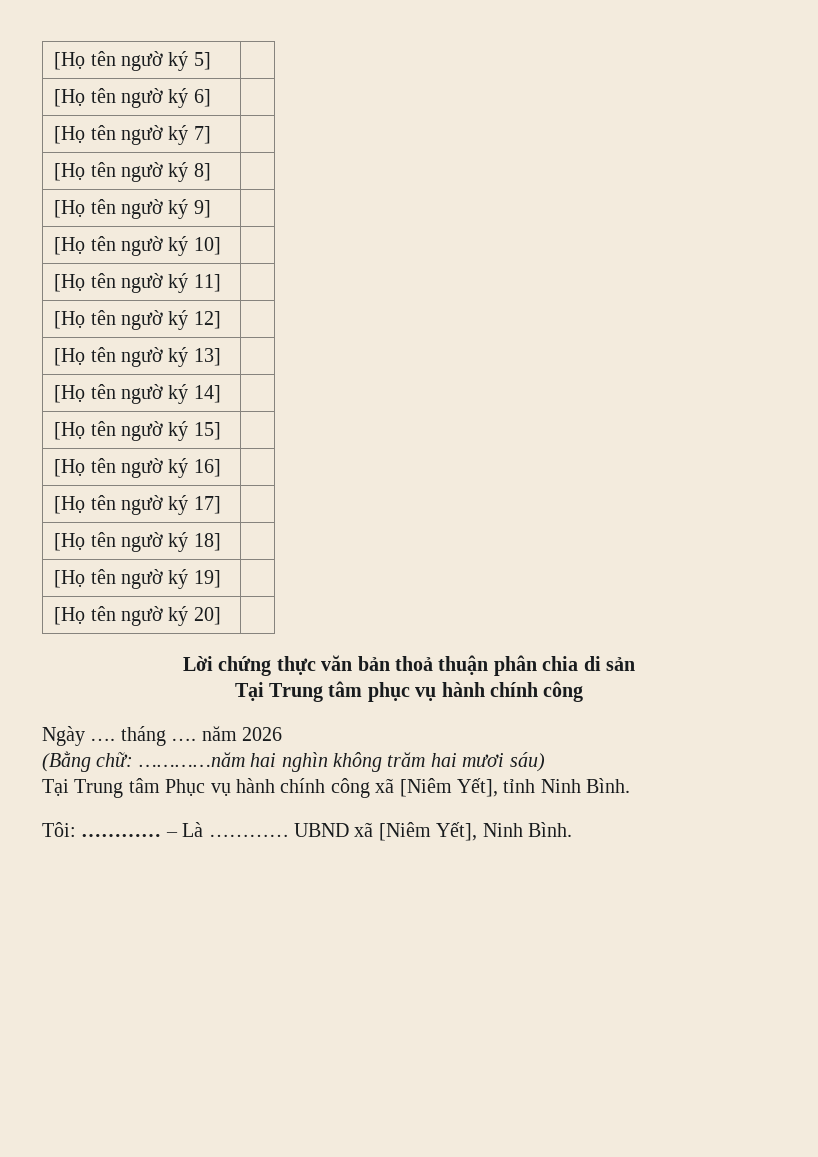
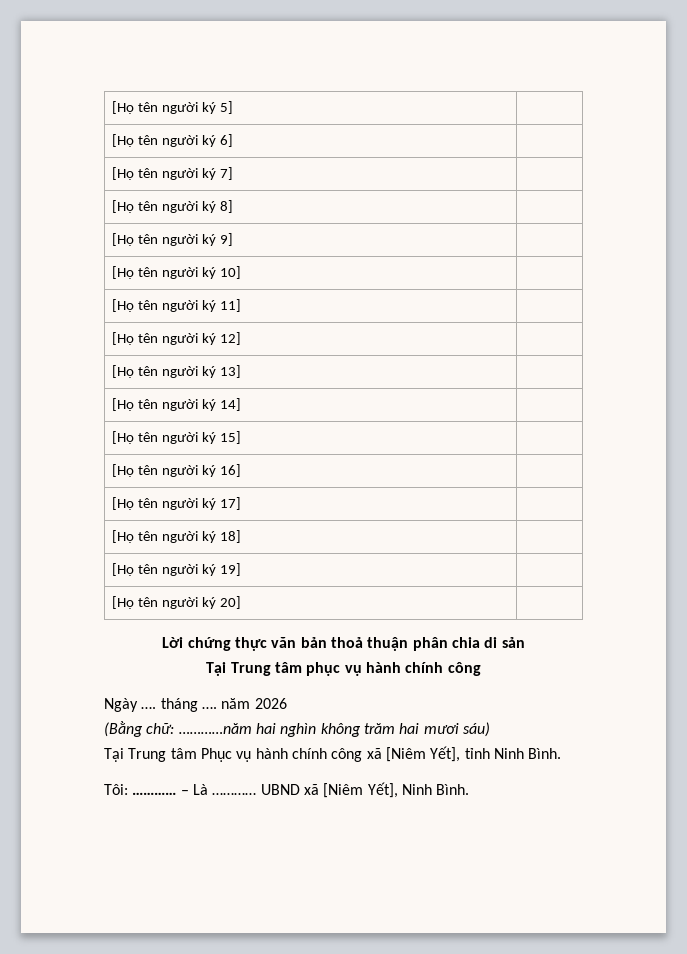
- [Họ tên ngườ ký 5] |
+ [Họ tên người ký 5] |
- [Họ tên ngườ ký 6] |
+ [Họ tên người ký 6] |
- [Họ tên ngườ ký 7] |
+ [Họ tên người ký 7] |
- [Họ tên ngườ ký 8] |
+ [Họ tên người ký 8] |
- [Họ tên ngườ ký 9] |
+ [Họ tên người ký 9] |
- [Họ tên ngườ ký 10] |
+ [Họ tên người ký 10] |
- [Họ tên ngườ ký 11] |
+ [Họ tên người ký 11] |
- [Họ tên ngườ ký 12] |
+ [Họ tên người ký 12] |
- [Họ tên ngườ ký 13] |
+ [Họ tên người ký 13] |
- [Họ tên ngườ ký 14] |
+ [Họ tên người ký 14] |
- [Họ tên ngườ ký 15] |
+ [Họ tên người ký 15] |
- [Họ tên ngườ ký 16] |
+ [Họ tên người ký 16] |
- [Họ tên ngườ ký 17] |
+ [Họ tên người ký 17] |
- [Họ tên ngườ ký 18] |
+ [Họ tên người ký 18] |
- [Họ tên ngườ ký 19] |
+ [Họ tên người ký 19] |
- [Họ tên ngườ ký 20] |
+ [Họ tên người ký 20] |

